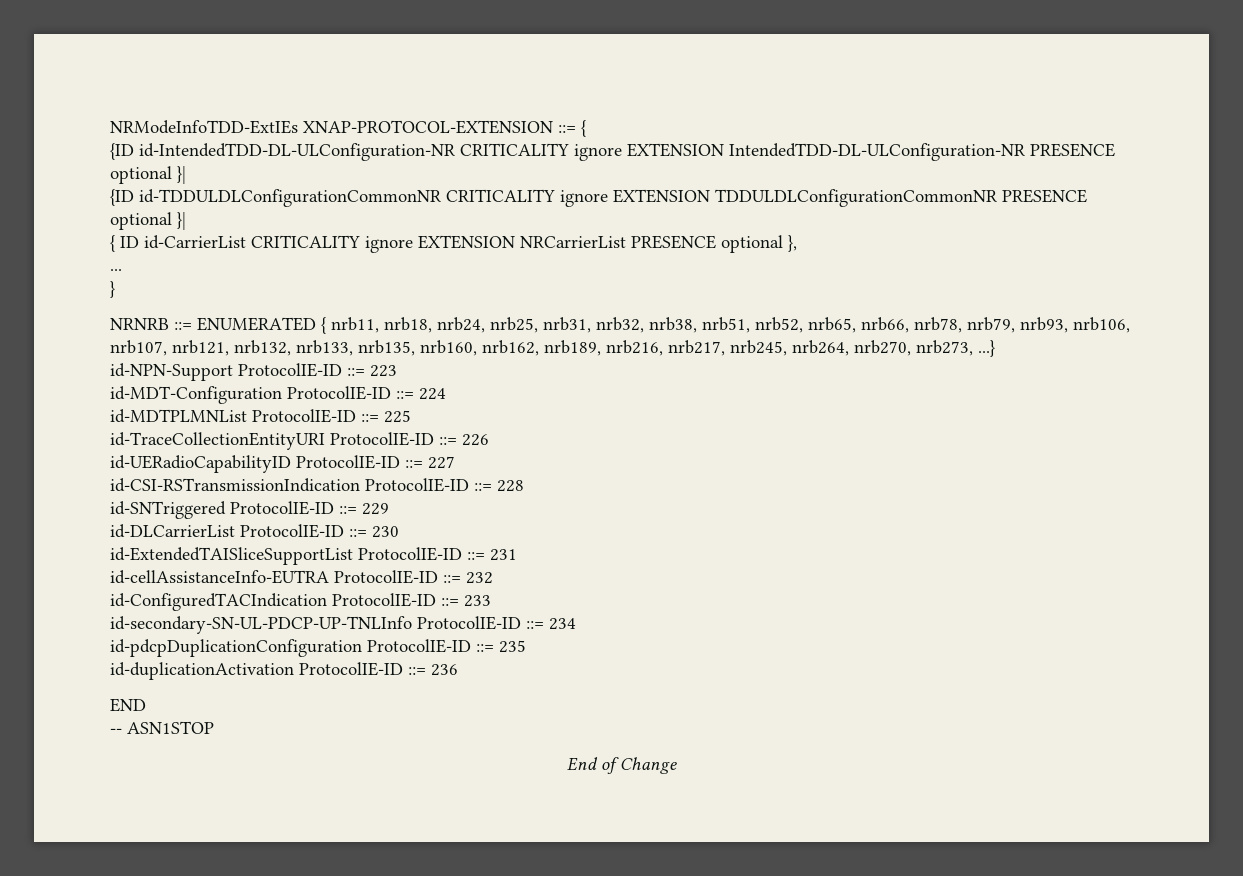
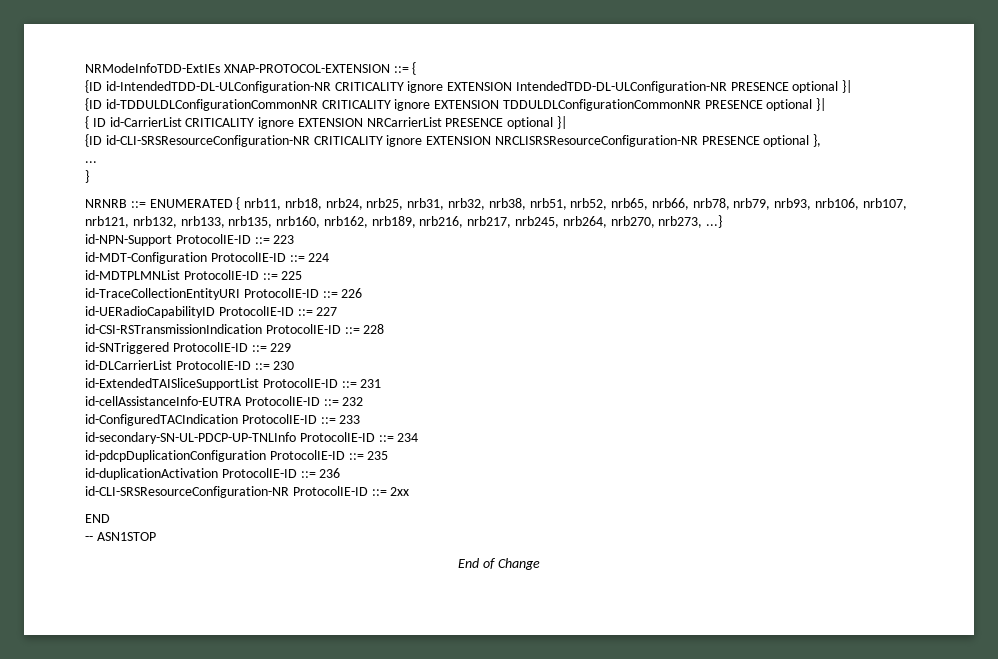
- { ID id-CarrierList CRITICALITY ignore EXTENSION NRCarrierList PRESENCE optional },
+ { ID id-CarrierList CRITICALITY ignore EXTENSION NRCarrierList PRESENCE optional }|
+ {ID id-CLI-SRSResourceConfiguration-NR CRITICALITY ignore EXTENSION NRCLISRSResourceConfiguration-NR PRESENCE optional },
+ id-CLI-SRSResourceConfiguration-NR ProtocolIE-ID ::= 2xx

